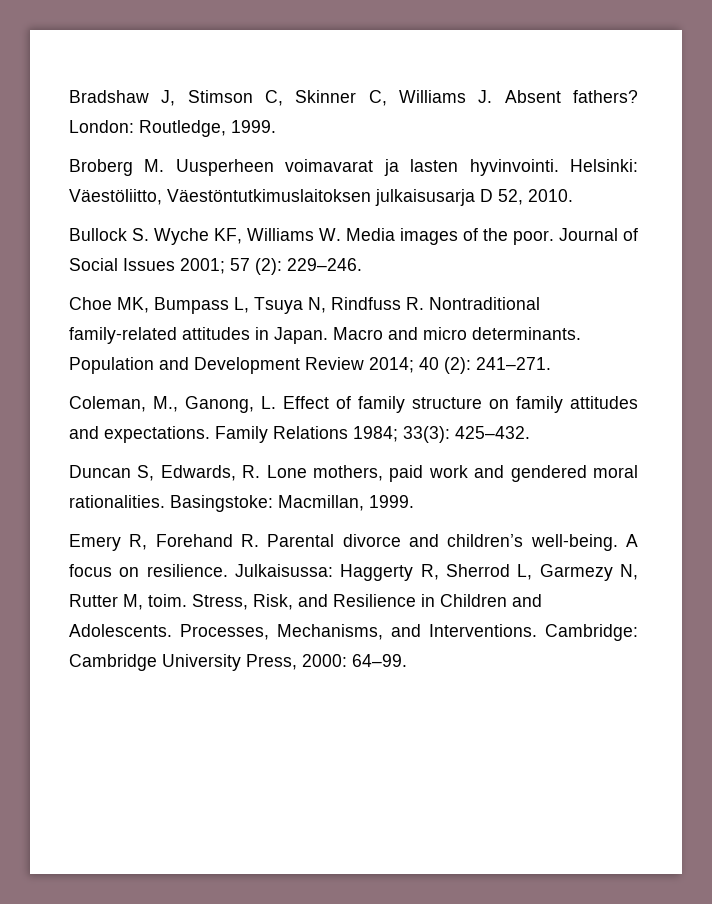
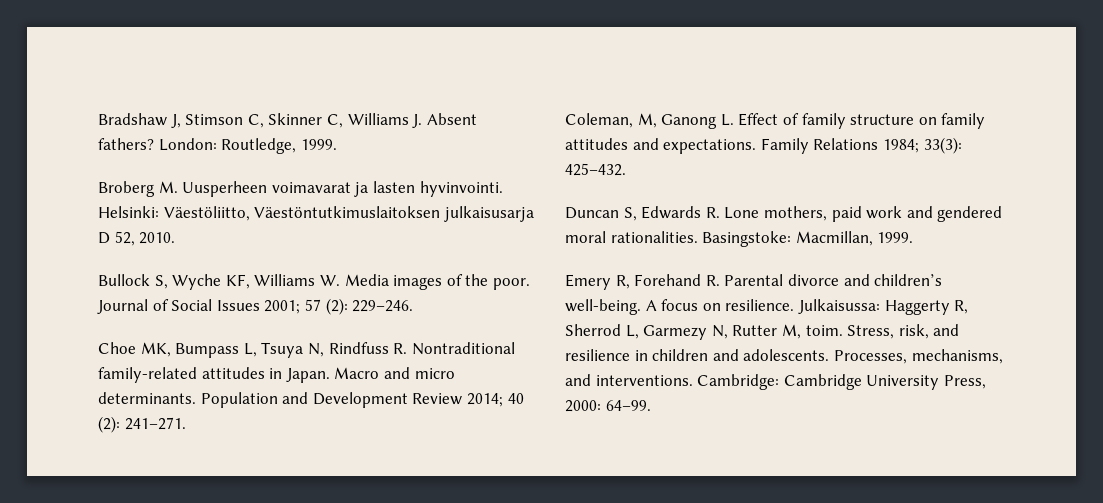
- Bullock S. Wyche KF, Williams W. Media images of the poor.
+ Bullock S, Wyche KF, Williams W. Media images of the poor.
- Coleman, M., Ganong, L. Effect of family structure on family attitudes and expectations.
+ Coleman, M, Ganong L. Effect of family structure on family attitudes and expectations.
- Duncan S, Edwards, R. Lone mothers, paid work and gendered moral rationalities.
+ Duncan S, Edwards R. Lone mothers, paid work and gendered moral rationalities.
- Stress, Risk, and Resilience in Children and Adolescents. Processes, Mechanisms, and Interventions.
+ Stress, risk, and resilience in children and adolescents. Processes, mechanisms, and interventions.

